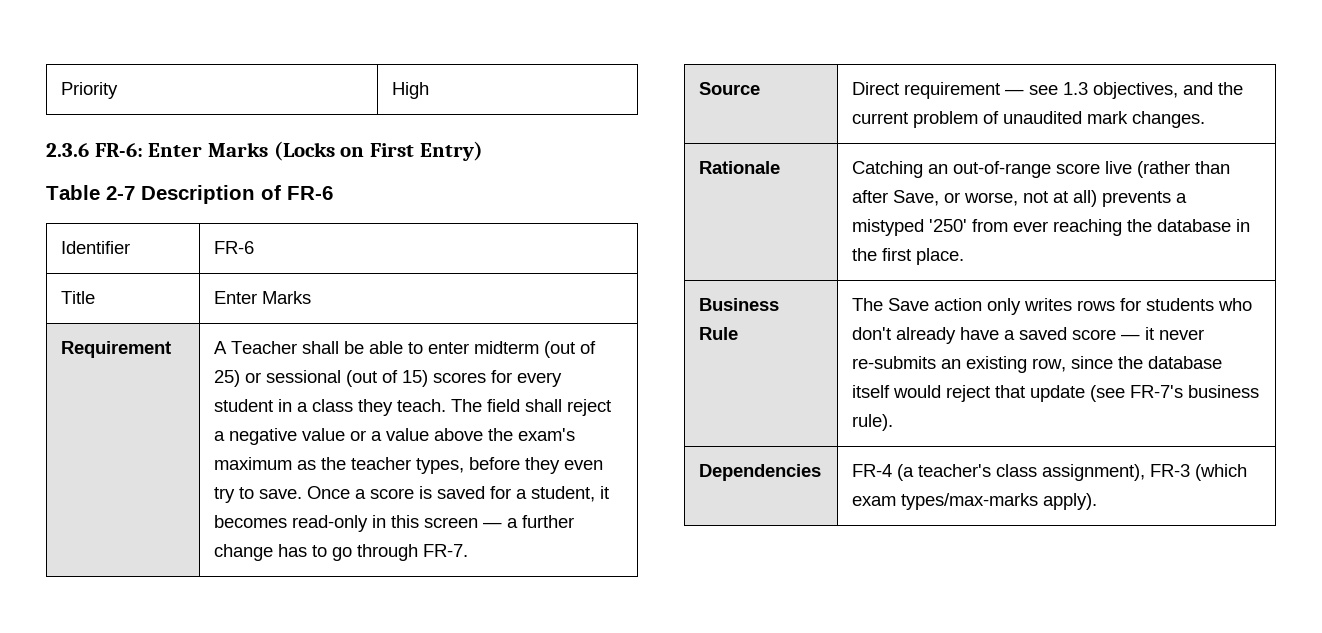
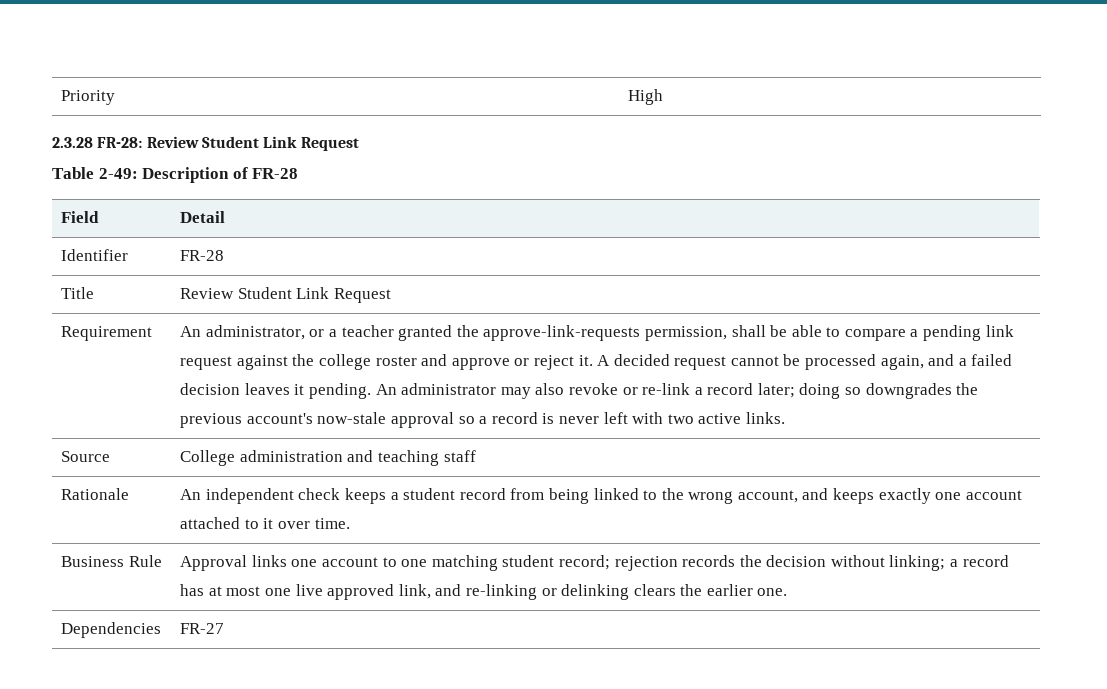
- 2.3.6 FR-6: Enter Marks (Locks on First Entry)
+ 2.3.28 FR-28: Review Student Link Request
- Table 2-7 Description of FR-6
+ Table 2-49: Description of FR-28
+ Field | Detail
- Identifier | FR-6
+ Identifier | FR-28
- Title | Enter Marks
- Requirement | A Teacher shall be able to enter midterm (out of 25) or sessional (out of 15) scores for every student in a class they teach. The field shall reject a negative value or a value above the exam's maximum as the teacher types, before they even try to save. Once a score is saved for a student, it becomes read-only in this screen — a further change has to go through FR-7.
- Source | Direct requirement — see 1.3 objectives, and the current problem of unaudited mark changes.
- Rationale | Catching an out-of-range score live (rather than after Save, or worse, not at all) prevents a mistyped '250' from ever reaching the database in the first place.
- Business Rule | The Save action only writes rows for students who don't already have a saved score — it never re-submits an existing row, since the database itself would reject that update (see FR-7's business rule).
- Dependencies | FR-4 (a teacher's class assignment), FR-3 (which exam types/max-marks apply).
+ Title | Review Student Link Request
+ Requirement | An administrator, or a teacher granted the approve-link-requests permission, shall be able to compare a pending link request against the college roster and approve or reject it. A decided request cannot be processed again, and a failed decision leaves it pending. An administrator may also revoke or re-link a record later; doing so downgrades the previous account's now-stale approval so a record is never left with two active links.
+ Source | College administration and teaching staff
+ Rationale | An independent check keeps a student record from being linked to the wrong account, and keeps exactly one account attached to it over time.
+ Business Rule | Approval links one account to one matching student record; rejection records the decision without linking; a record has at most one live approved link, and re-linking or delinking clears the earlier one.
+ Dependencies | FR-27

